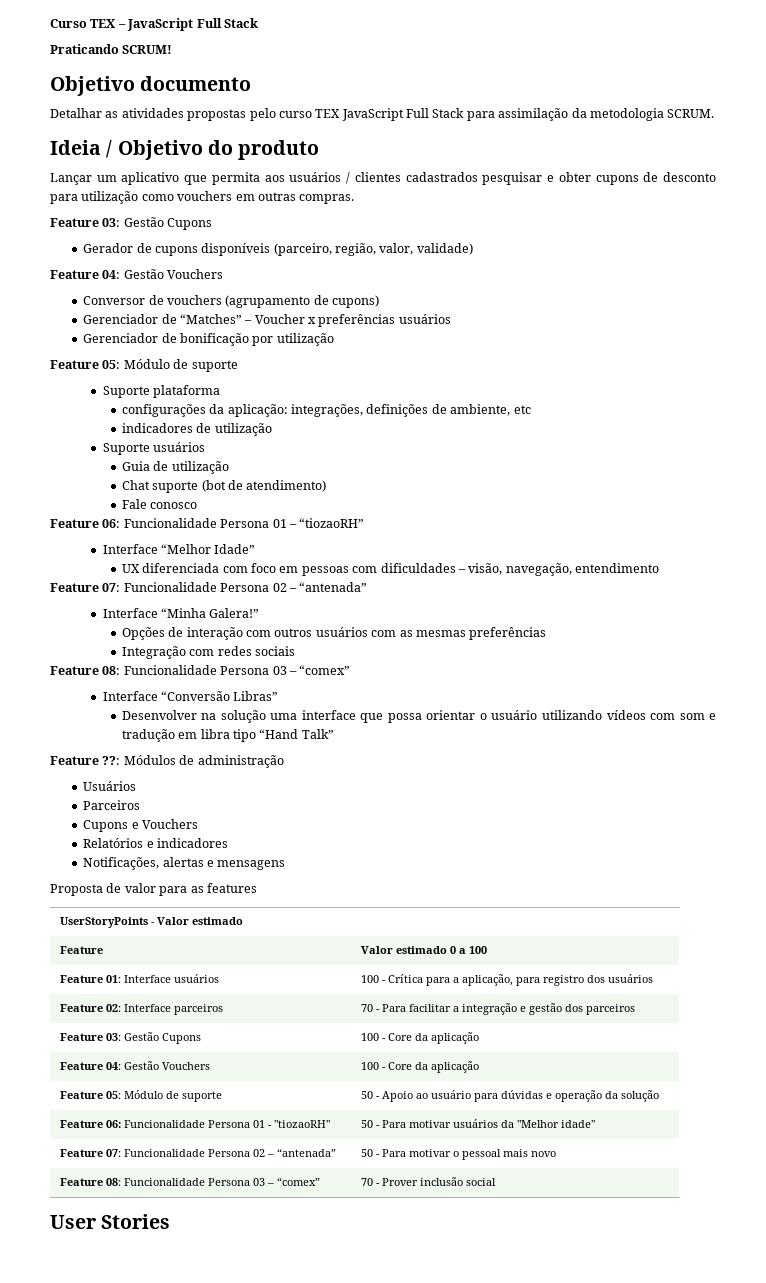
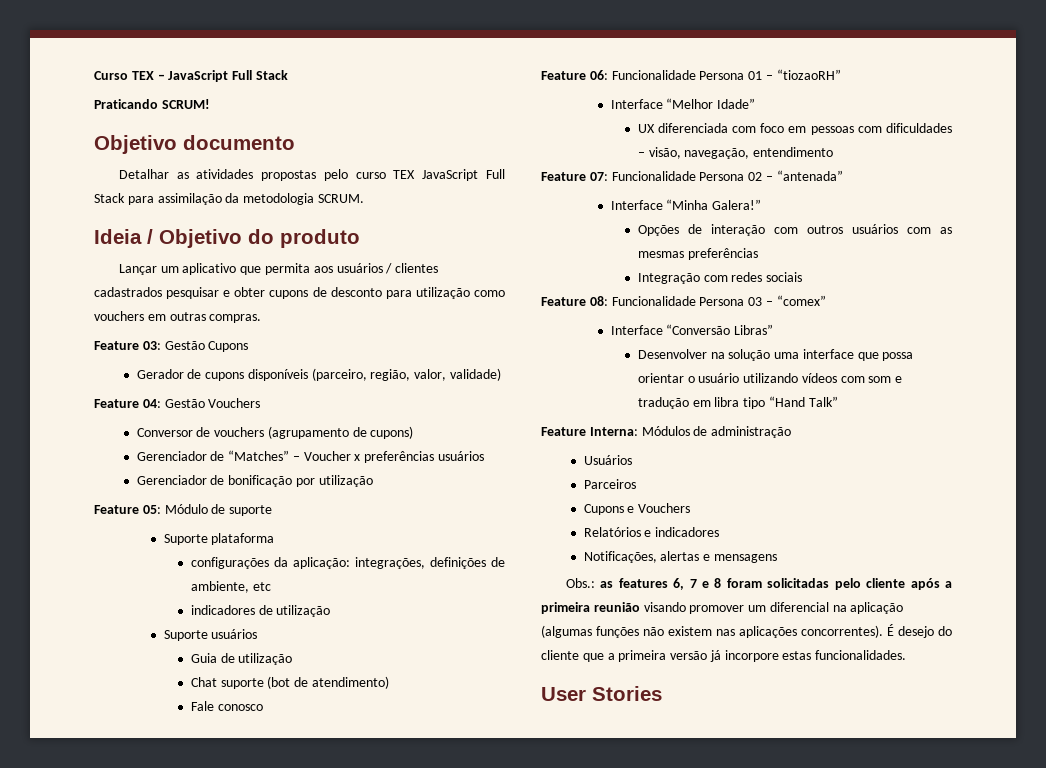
- Feature ??: Módulos de administração
+ Feature Interna: Módulos de administração
- Proposta de valor para as features
- UserStoryPoints - Valor estimado
- Feature | Valor estimado 0 a 100
- Feature 01: Interface usuários | 100 - Crítica para a aplicação, para registro dos usuários
- Feature 02: Interface parceiros | 70 - Para facilitar a integração e gestão dos parceiros
- Feature 03: Gestão Cupons | 100 - Core da aplicação
- Feature 04: Gestão Vouchers | 100 - Core da aplicação
- Feature 05: Módulo de suporte | 50 - Apoio ao usuário para dúvidas e operação da solução
- Feature 06: Funcionalidade Persona 01 - "tiozaoRH" | 50 - Para motivar usuários da "Melhor idade"
- Feature 07: Funcionalidade Persona 02 – “antenada” | 50 - Para motivar o pessoal mais novo
- Feature 08: Funcionalidade Persona 03 – “comex” | 70 - Prover inclusão social
+ Obs.: as features 6, 7 e 8 foram solicitadas pelo cliente após a primeira reunião visando promover um diferencial na aplicação (algumas funções não existem nas aplicações concorrentes). É desejo do cliente que a primeira versão já incorpore estas funcionalidades.

